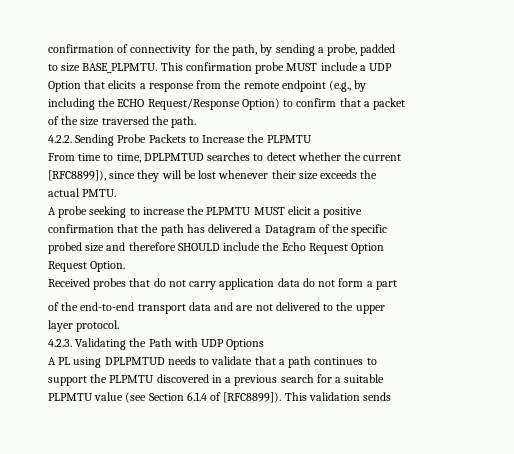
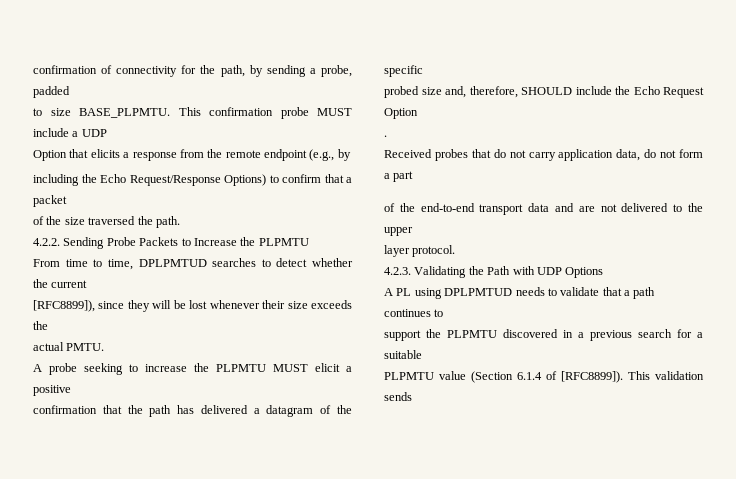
- including the ECHO Request/Response Option) to confirm that a packet
+ including the Echo Request/Response Options) to confirm that a packet
- confirmation that the path has delivered a Datagram of the specific
+ confirmation that the path has delivered a datagram of the specific
- probed size and therefore SHOULD include the Echo Request Option
+ probed size and, therefore, SHOULD include the Echo Request Option
- Request Option.
+ .
- Received probes that do not carry application data do not form a part
+ Received probes that do not carry application data, do not form a part
- PLPMTU value (see Section 6.1.4 of [RFC8899]).
+ PLPMTU value (Section 6.1.4 of [RFC8899]).

